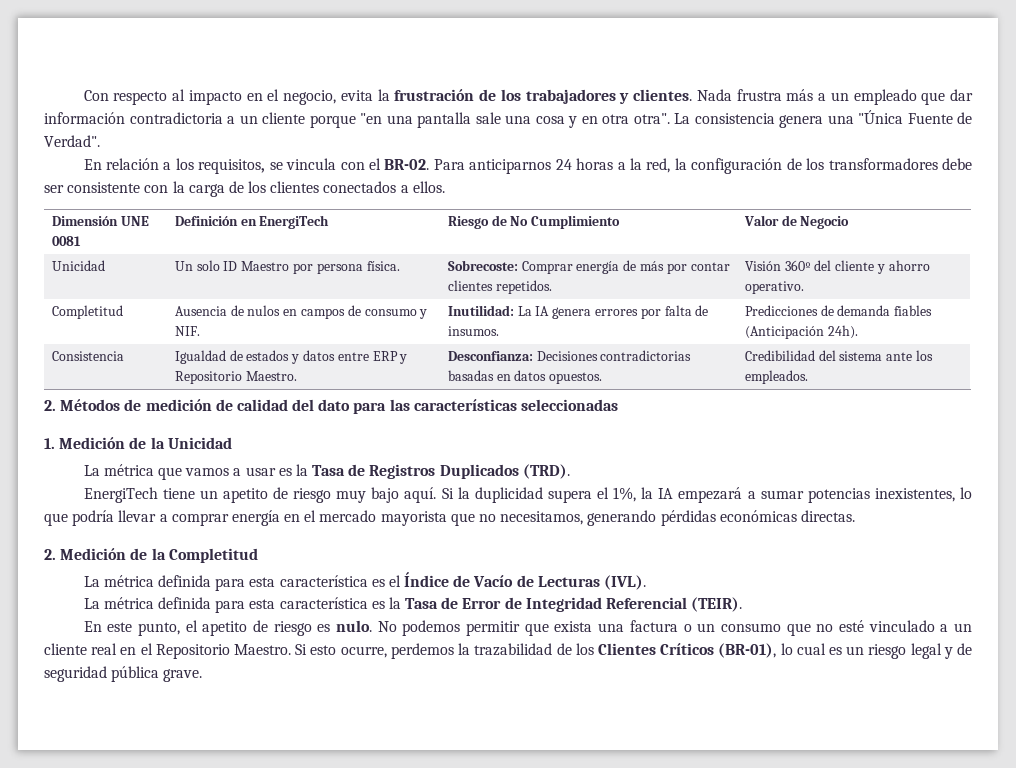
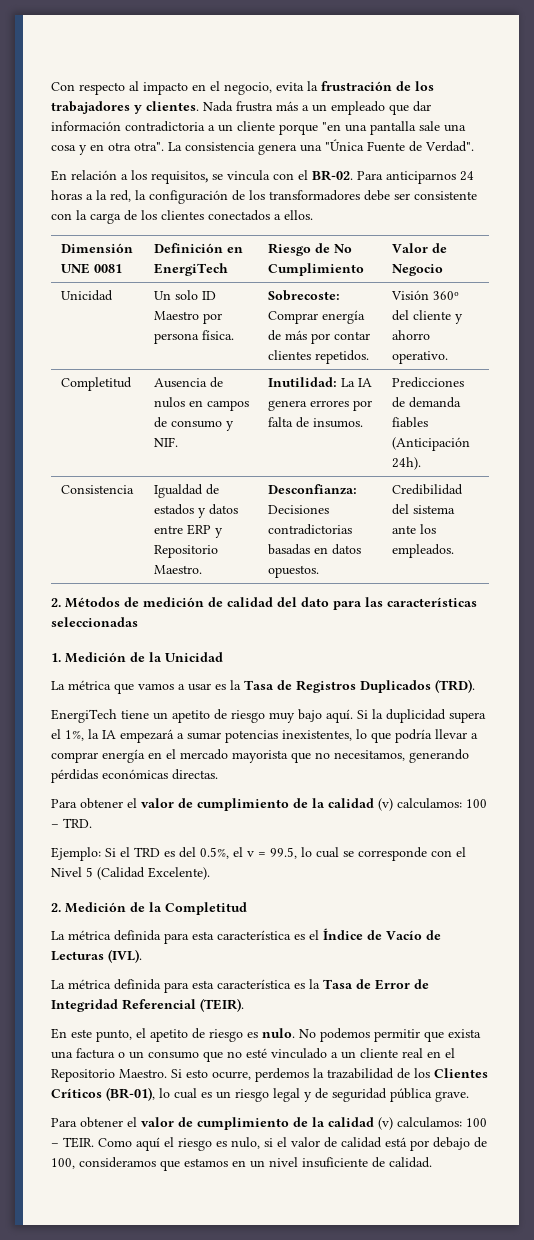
+ Para obtener el valor de cumplimiento de la calidad (v) calculamos: 100 – TRD.
+ Ejemplo: Si el TRD es del 0.5%, el v = 99.5, lo cual se corresponde con el Nivel 5 (Calidad Excelente).
+ Para obtener el valor de cumplimiento de la calidad (v) calculamos: 100 – TEIR. Como aquí el riesgo es nulo, si el valor de calidad está por debajo de 100, consideramos que estamos en un nivel insuficiente de calidad.

